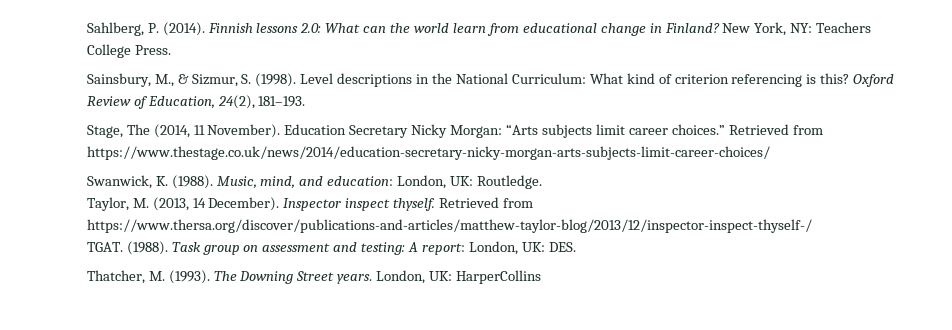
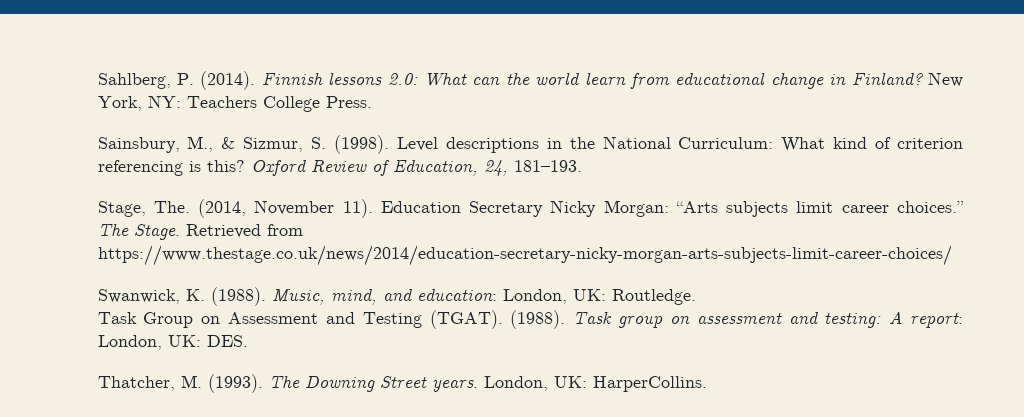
- Oxford Review of Education, 24(2), 181–193.
+ Oxford Review of Education, 24, 181–193.
- Stage, The (2014, 11 November).
+ Stage, The. (2014, November 11).
+ The Stage.
- Taylor, M. (2013, 14 December). Inspector inspect thyself. Retrieved from https://www.thersa.org/discover/publications-and-articles/matthew-taylor-blog/2013/12/inspector-inspect-thyself-/
- TGAT.
+ Task Group on Assessment and Testing (TGAT).
- London, UK: HarperCollins
+ London, UK: HarperCollins.

